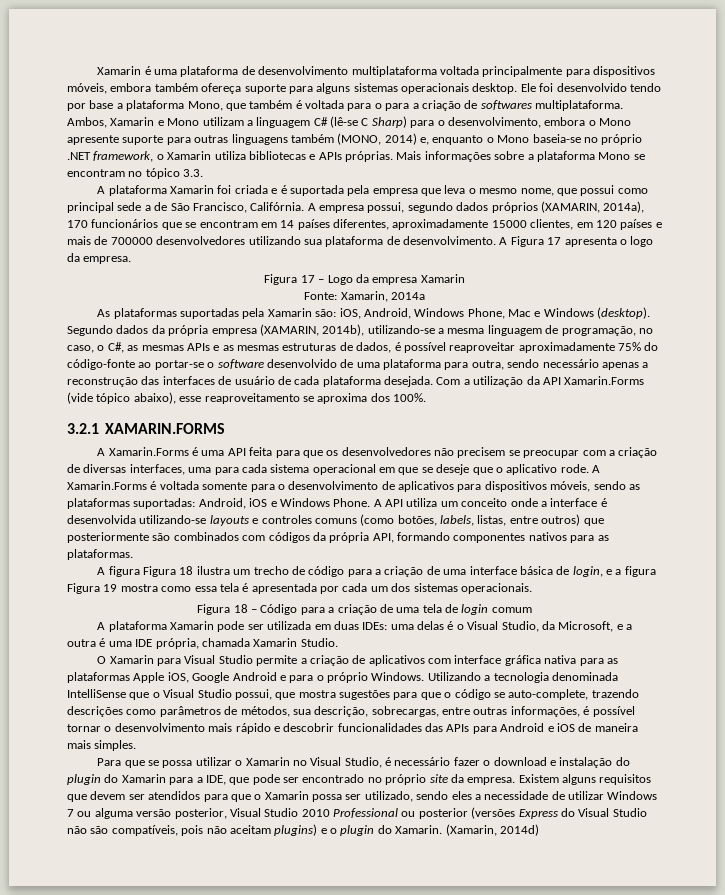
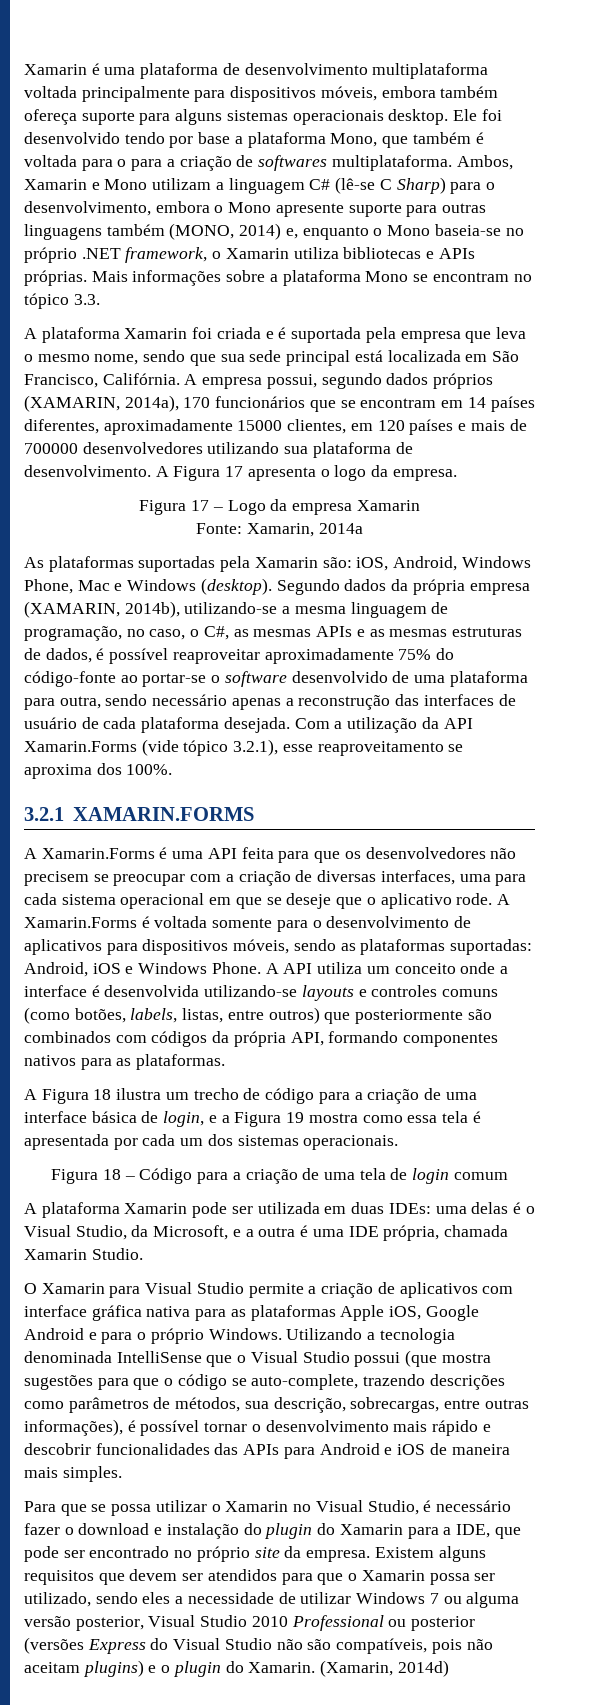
- A plataforma Xamarin foi criada e é suportada pela empresa que leva o mesmo nome, que possui como principal sede a de São Francisco, Califórnia.
+ A plataforma Xamarin foi criada e é suportada pela empresa que leva o mesmo nome, sendo que sua sede principal está localizada em São Francisco, Califórnia.
- Com a utilização da API Xamarin.Forms (vide tópico abaixo), esse reaproveitamento se aproxima dos 100%.
+ Com a utilização da API Xamarin.Forms (vide tópico 3.2.1), esse reaproveitamento se aproxima dos 100%.
- A figura Figura 18 ilustra um trecho de código para a criação de uma interface básica de login, e a figura Figura 19 mostra como essa tela é apresentada por cada um dos sistemas operacionais.
+ A Figura 18 ilustra um trecho de código para a criação de uma interface básica de login, e a Figura 19 mostra como essa tela é apresentada por cada um dos sistemas operacionais.
- Utilizando a tecnologia denominada IntelliSense que o Visual Studio possui, que mostra sugestões para que o código se auto-complete, trazendo descrições como parâmetros de métodos, sua descrição, sobrecargas, entre outras informações, é possível tornar o desenvolvimento mais rápido e descobrir funcionalidades das APIs para Android e iOS de maneira mais simples.
+ Utilizando a tecnologia denominada IntelliSense que o Visual Studio possui (que mostra sugestões para que o código se auto-complete, trazendo descrições como parâmetros de métodos, sua descrição, sobrecargas, entre outras informações), é possível tornar o desenvolvimento mais rápido e descobrir funcionalidades das APIs para Android e iOS de maneira mais simples.

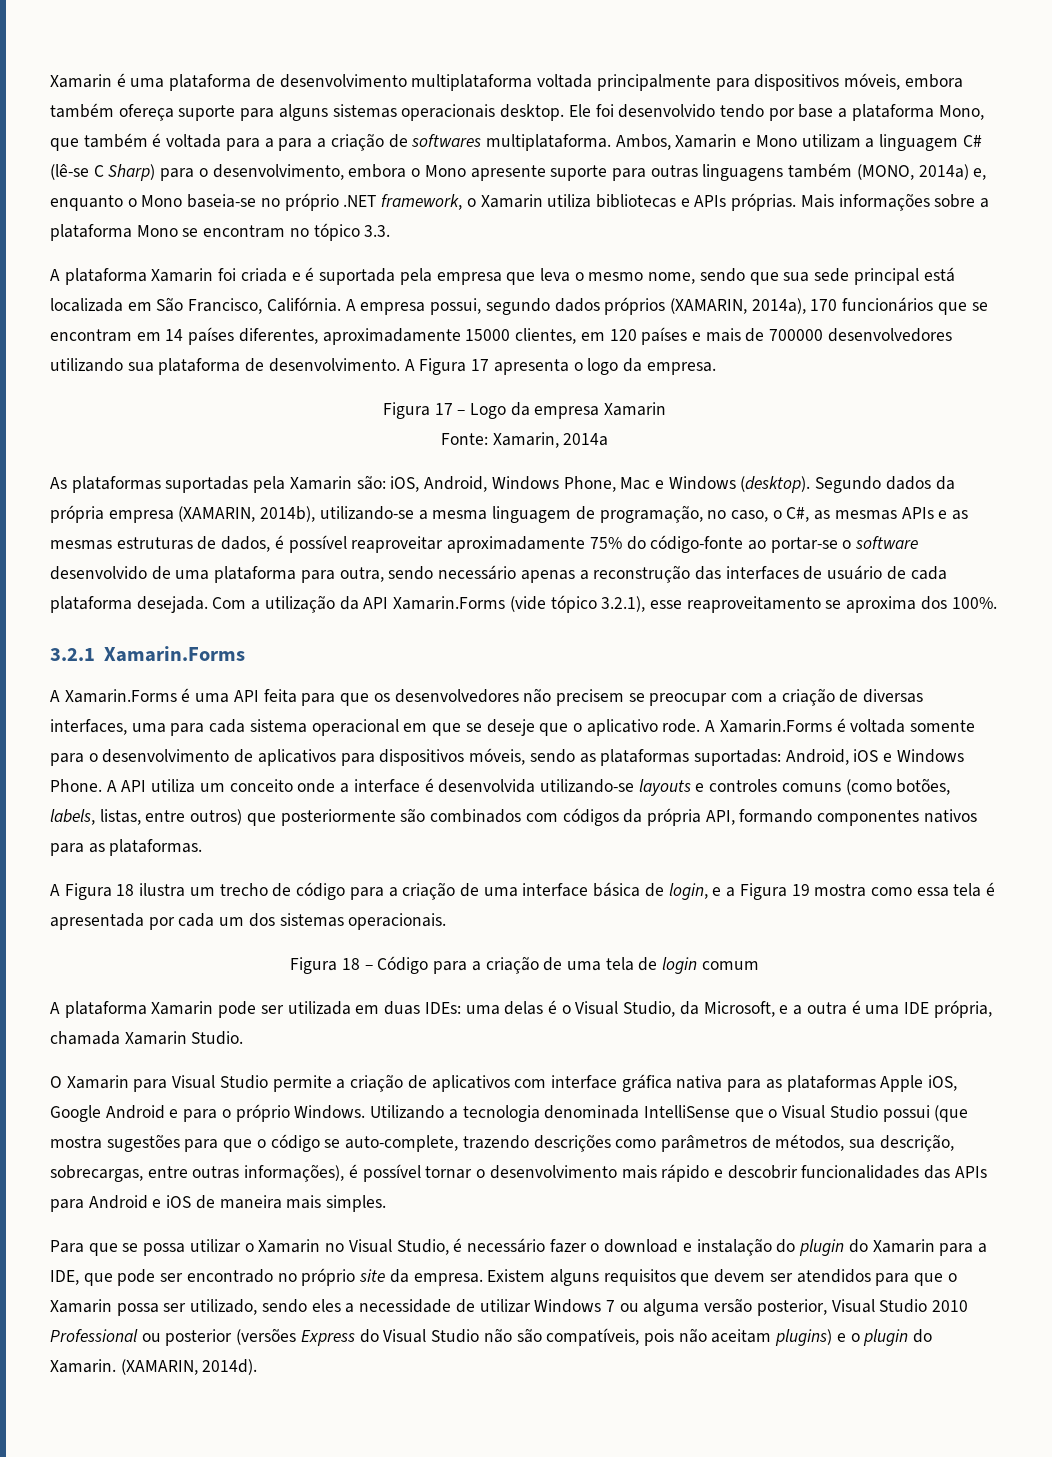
- Ele foi desenvolvido tendo por base a plataforma Mono, que também é voltada para o para a criação de softwares multiplataforma.
+ Ele foi desenvolvido tendo por base a plataforma Mono, que também é voltada para a para a criação de softwares multiplataforma.
- Ambos, Xamarin e Mono utilizam a linguagem C# (lê-se C Sharp) para o desenvolvimento, embora o Mono apresente suporte para outras linguagens também (MONO, 2014) e, enquanto o Mono baseia-se no próprio .NET framework, o Xamarin utiliza bibliotecas e APIs próprias.
+ Ambos, Xamarin e Mono utilizam a linguagem C# (lê-se C Sharp) para o desenvolvimento, embora o Mono apresente suporte para outras linguagens também (MONO, 2014a) e, enquanto o Mono baseia-se no próprio .NET framework, o Xamarin utiliza bibliotecas e APIs próprias.
- 3.2.1 XAMARIN.FORMS
+ 3.2.1 Xamarin.Forms
- (Xamarin, 2014d)
+ (XAMARIN, 2014d).

